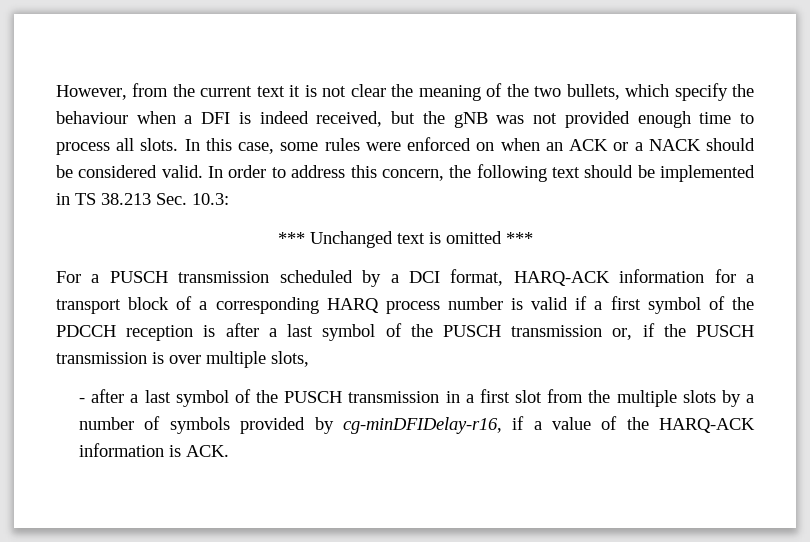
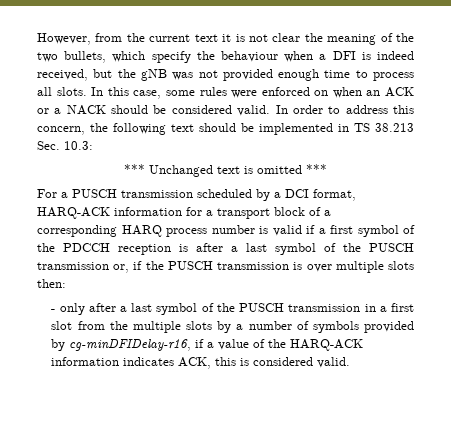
- For a PUSCH transmission scheduled by a DCI format, HARQ-ACK information for a transport block of a corresponding HARQ process number is valid if a first symbol of the PDCCH reception is after a last symbol of the PUSCH transmission or, if the PUSCH transmission is over multiple slots,
+ For a PUSCH transmission scheduled by a DCI format, HARQ-ACK information for a transport block of a corresponding HARQ process number is valid if a first symbol of the PDCCH reception is after a last symbol of the PUSCH transmission or, if the PUSCH transmission is over multiple slots then:
- - after a last symbol of the PUSCH transmission in a first slot from the multiple slots by a number of symbols provided by cg-minDFIDelay-r16, if a value of the HARQ-ACK information is ACK.
+ - only after a last symbol of the PUSCH transmission in a first slot from the multiple slots by a number of symbols provided by cg-minDFIDelay-r16, if a value of the HARQ-ACK information indicates ACK, this is considered valid.

